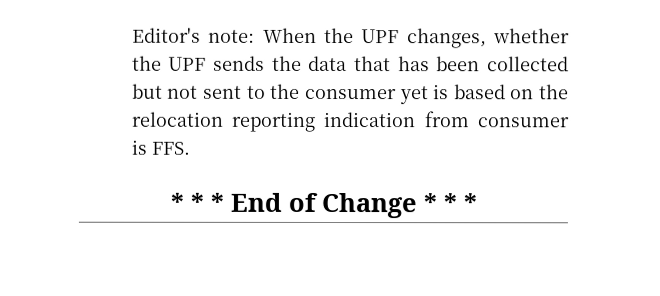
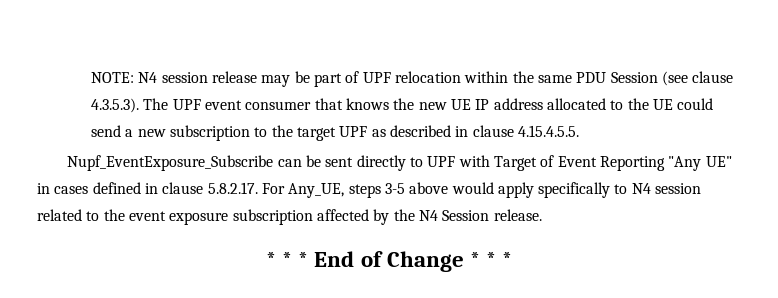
- Editor's note: When the UPF changes, whether the UPF sends the data that has been collected but not sent to the consumer yet is based on the relocation reporting indication from consumer is FFS.
+ NOTE: N4 session release may be part of UPF relocation within the same PDU Session (see clause 4.3.5.3). The UPF event consumer that knows the new UE IP address allocated to the UE could send a new subscription to the target UPF as described in clause 4.15.4.5.5.
+ Nupf_EventExposure_Subscribe can be sent directly to UPF with Target of Event Reporting "Any UE" in cases defined in clause 5.8.2.17. For Any_UE, steps 3-5 above would apply specifically to N4 session related to the event exposure subscription affected by the N4 Session release.

